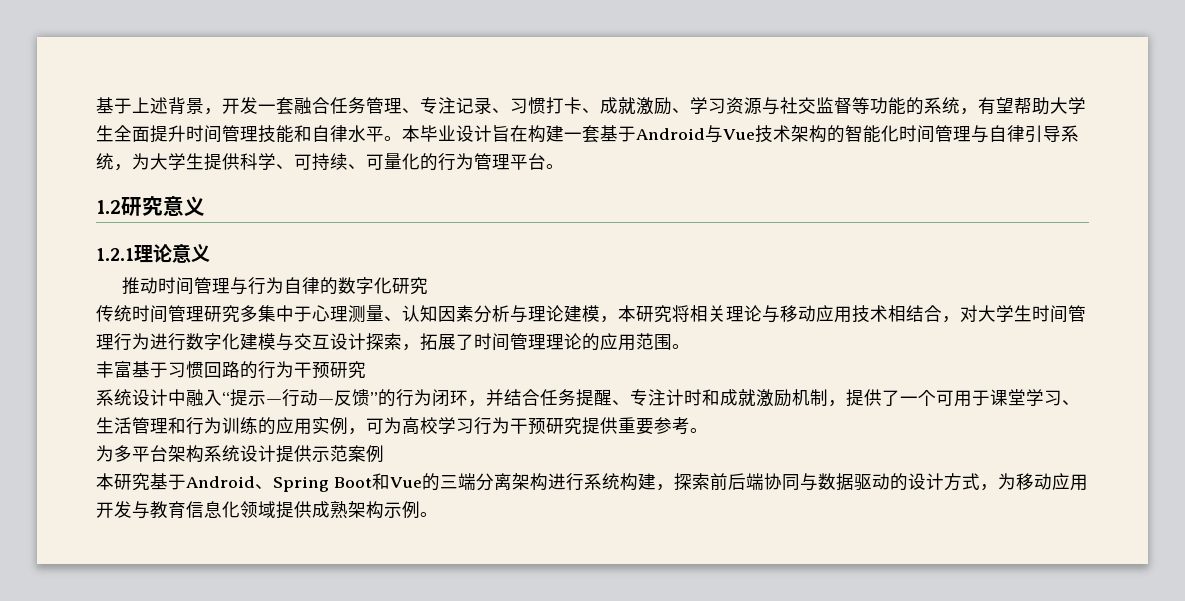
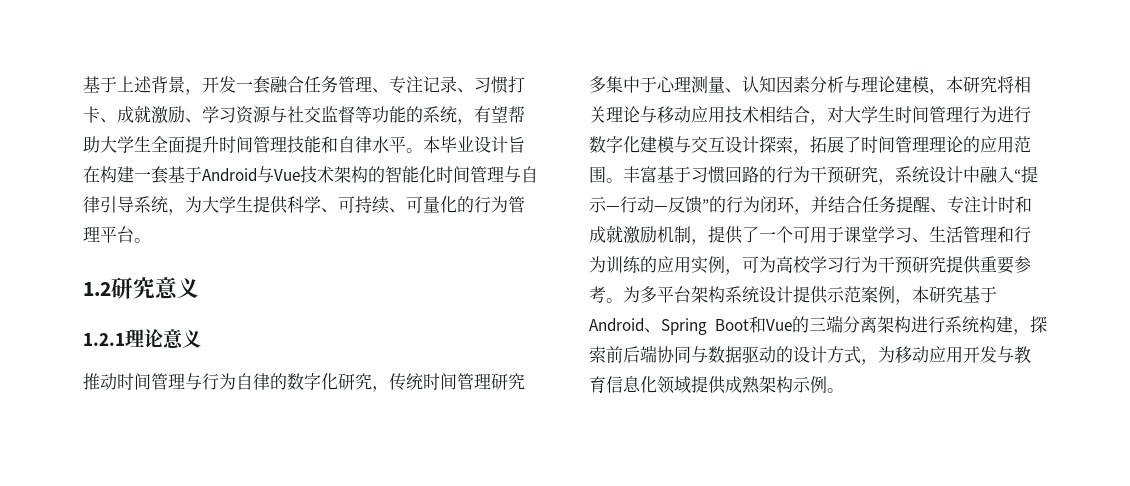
- 推动时间管理与行为自律的数字化研究
- 传统时间管理研究多集中于心理测量、认知因素分析与理论建模，本研究将相关理论与移动应用技术相结合，对大学生时间管理行为进行数字化建模与交互设计探索，拓展了时间管理理论的应用范围。
- 丰富基于习惯回路的行为干预研究
- 系统设计中融入“提示—行动—反馈”的行为闭环，并结合任务提醒、专注计时和成就激励机制，提供了一个可用于课堂学习、生活管理和行为训练的应用实例，可为高校学习行为干预研究提供重要参考。
- 为多平台架构系统设计提供示范案例
- 本研究基于Android、Spring Boot和Vue的三端分离架构进行系统构建，探索前后端协同与数据驱动的设计方式，为移动应用开发与教育信息化领域提供成熟架构示例。
+ 推动时间管理与行为自律的数字化研究，传统时间管理研究多集中于心理测量、认知因素分析与理论建模，本研究将相关理论与移动应用技术相结合，对大学生时间管理行为进行数字化建模与交互设计探索，拓展了时间管理理论的应用范围。丰富基于习惯回路的行为干预研究，系统设计中融入“提示—行动—反馈”的行为闭环，并结合任务提醒、专注计时和成就激励机制，提供了一个可用于课堂学习、生活管理和行为训练的应用实例，可为高校学习行为干预研究提供重要参考。为多平台架构系统设计提供示范案例，本研究基于Android、Spring Boot和Vue的三端分离架构进行系统构建，探索前后端协同与数据驱动的设计方式，为移动应用开发与教育信息化领域提供成熟架构示例。

